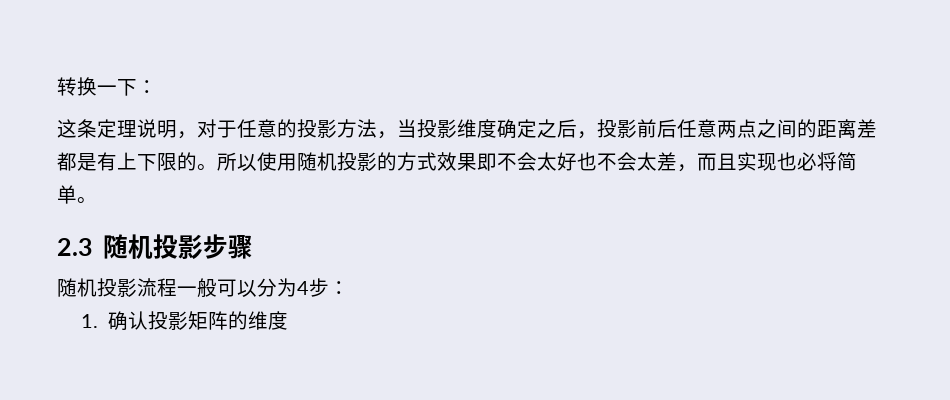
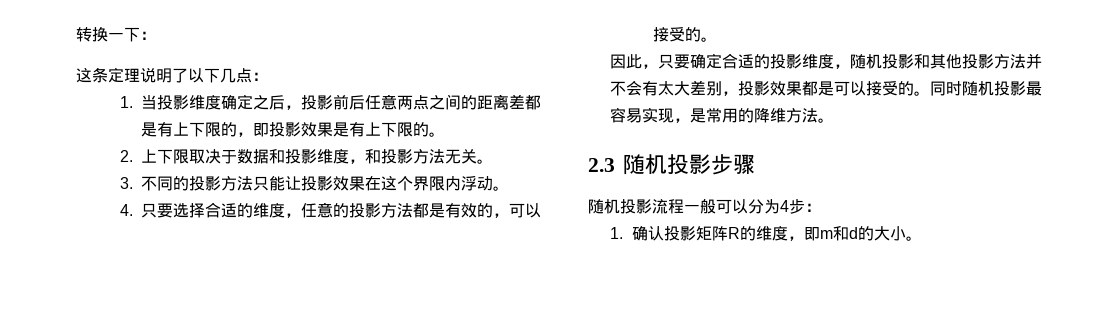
- 这条定理说明，对于任意的投影方法，当投影维度确定之后，投影前后任意两点之间的距离差都是有上下限的。所以使用随机投影的方式效果即不会太好也不会太差，而且实现也必将简单。
+ 这条定理说明了以下几点：
+ 1.当投影维度确定之后，投影前后任意两点之间的距离差都是有上下限的，即投影效果是有上下限的。
+ 2.上下限取决于数据和投影维度，和投影方法无关。
+ 3.不同的投影方法只能让投影效果在这个界限内浮动。
+ 4.只要选择合适的维度，任意的投影方法都是有效的，可以接受的。
+ 因此，只要确定合适的投影维度，随机投影和其他投影方法并不会有太大差别，投影效果都是可以接受的。同时随机投影最容易实现，是常用的降维方法。
- 1.确认投影矩阵的维度
+ 1.确认投影矩阵R的维度，即m和d的大小。

